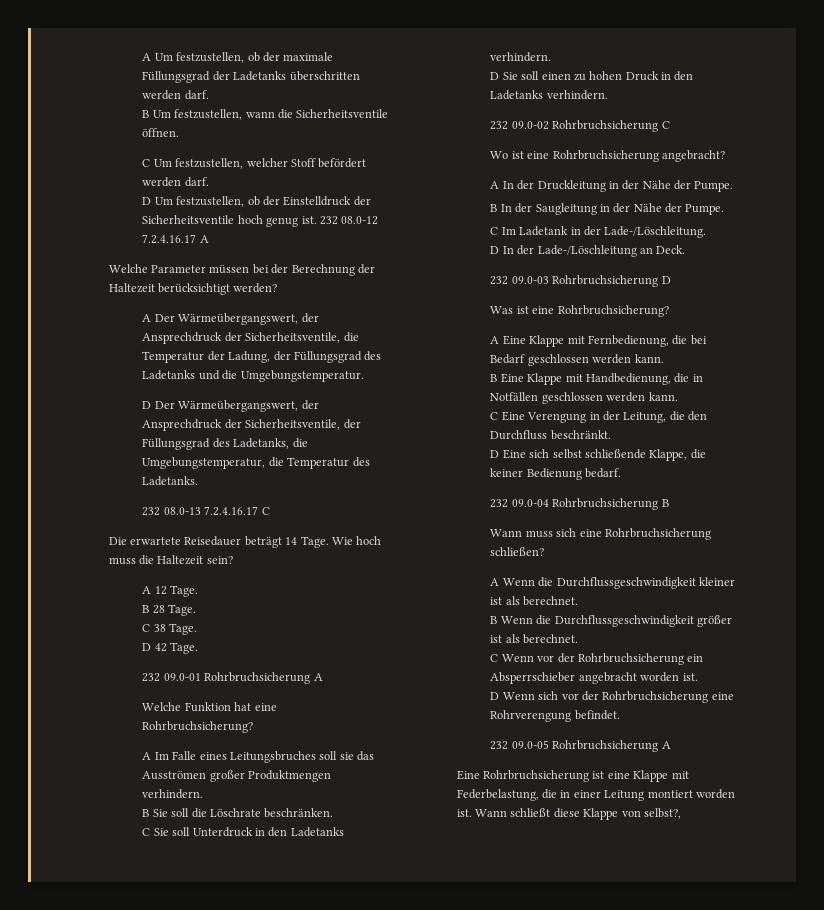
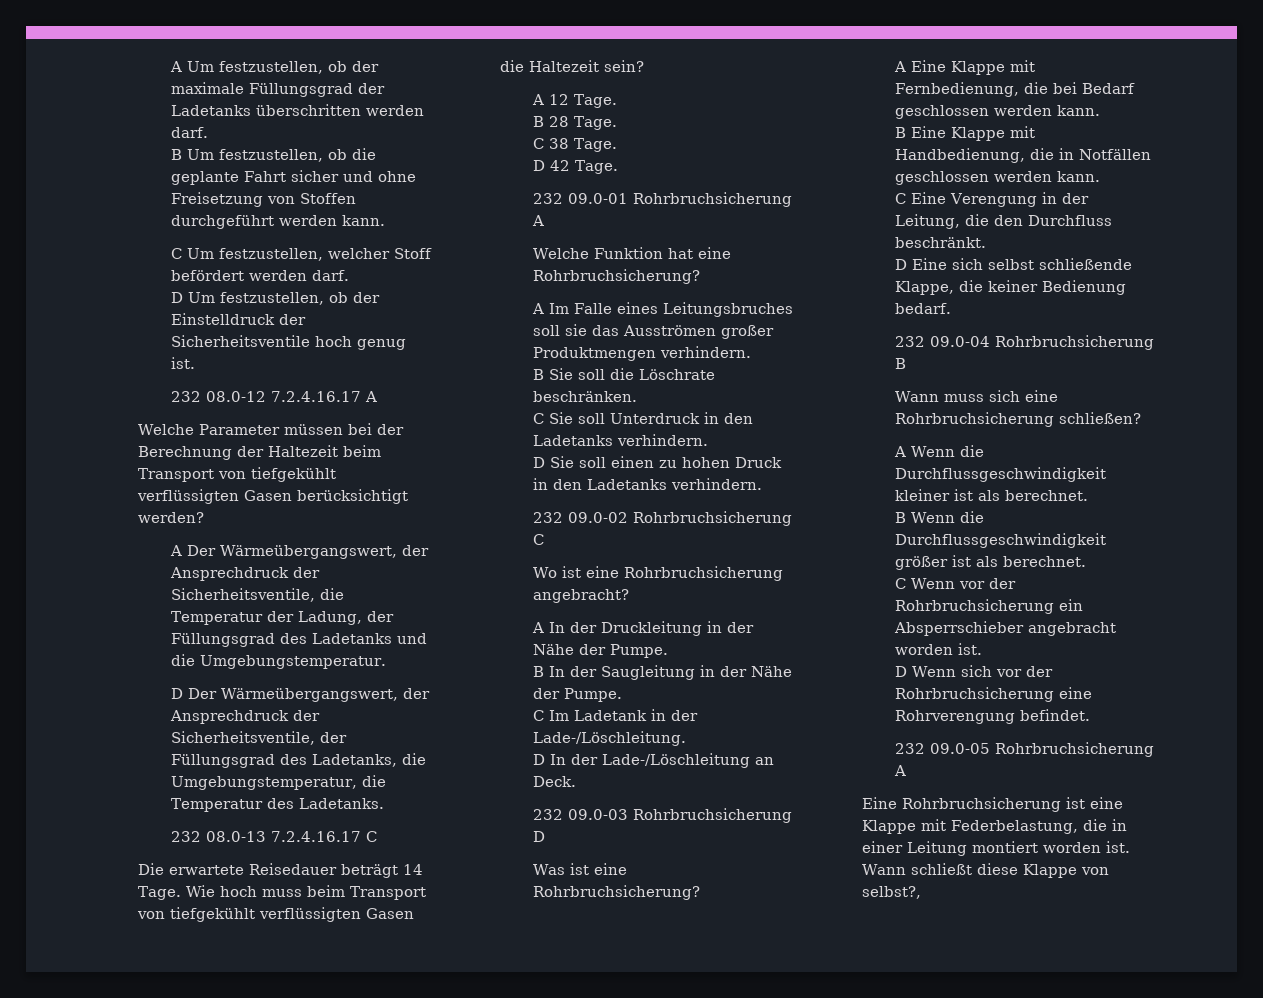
- B Um festzustellen, wann die Sicherheitsventile öffnen.
+ B Um festzustellen, ob die geplante Fahrt sicher und ohne Freisetzung von Stoffen durchgeführt werden kann.
- D Um festzustellen, ob der Einstelldruck der Sicherheitsventile hoch genug ist. 232 08.0-12 7.2.4.16.17 A
+ D Um festzustellen, ob der Einstelldruck der Sicherheitsventile hoch genug ist.
+ 232 08.0-12 7.2.4.16.17 A
- Welche Parameter müssen bei der Berechnung der Haltezeit berücksichtigt werden?
+ Welche Parameter müssen bei der Berechnung der Haltezeit beim Transport von tiefgekühlt verflüssigten Gasen berücksichtigt werden?
- Wie hoch muss die Haltezeit sein?
+ Wie hoch muss beim Transport von tiefgekühlt verflüssigten Gasen die Haltezeit sein?

